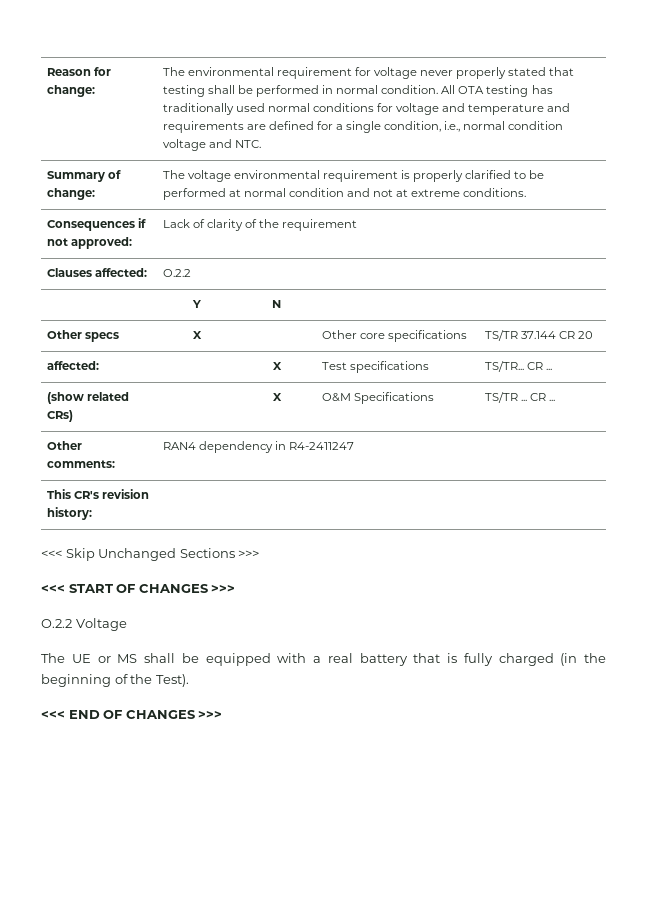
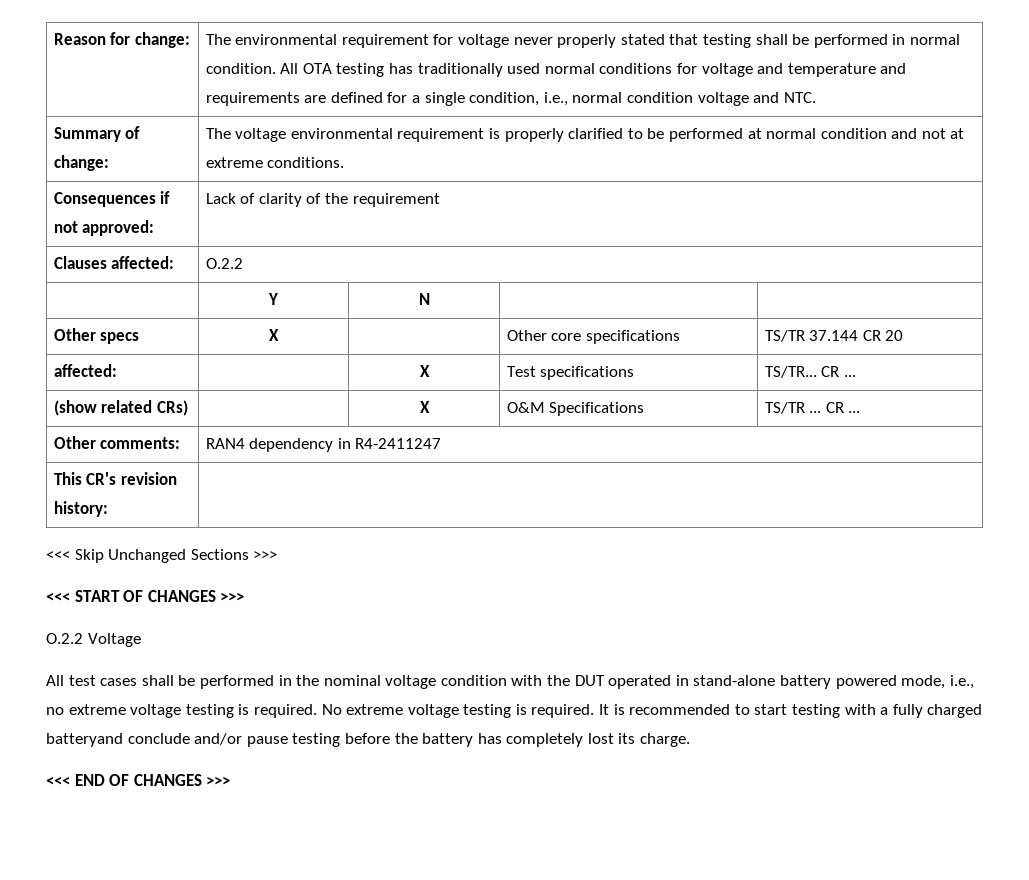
- The UE or MS shall be equipped with a real battery that is fully charged (in the beginning of the Test).
+ All test cases shall be performed in the nominal voltage condition with the DUT operated in stand-alone battery powered mode, i.e., no extreme voltage testing is required. No extreme voltage testing is required. It is recommended to start testing with a fully charged batteryand conclude and/or pause testing before the battery has completely lost its charge.

